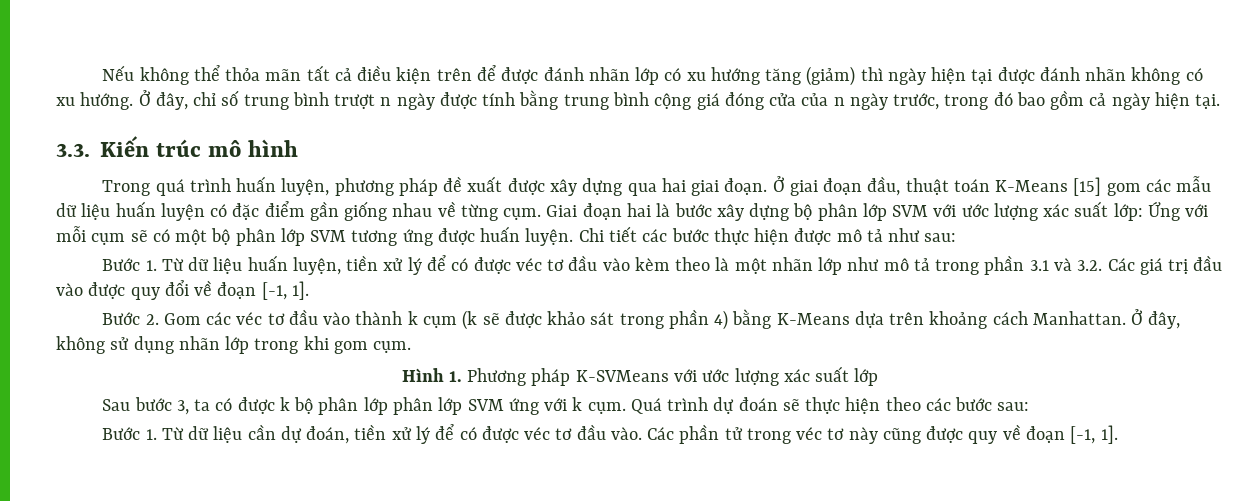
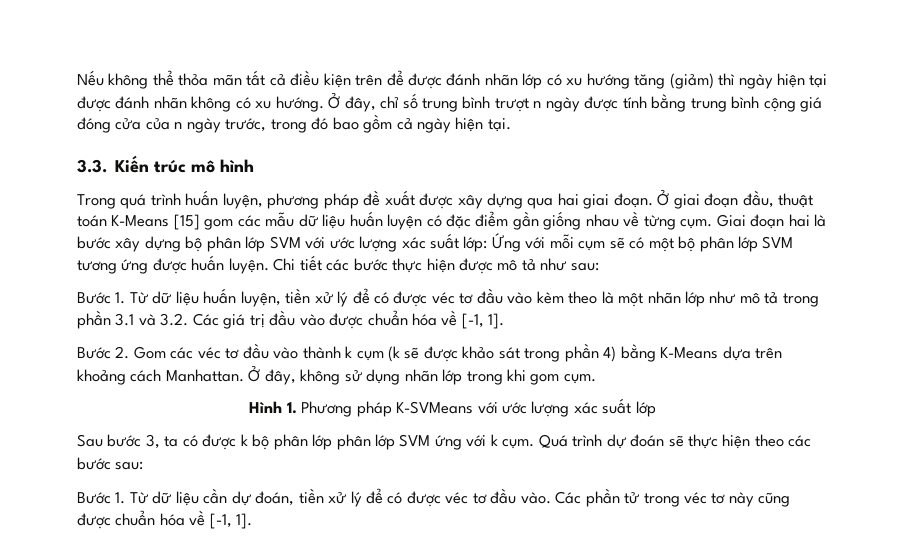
- Bước 1. Từ dữ liệu huấn luyện, tiền xử lý để có được véc tơ đầu vào kèm theo là một nhãn lớp như mô tả trong phần 3.1 và 3.2. Các giá trị đầu vào được quy đổi về đoạn [-1, 1].
+ Bước 1. Từ dữ liệu huấn luyện, tiền xử lý để có được véc tơ đầu vào kèm theo là một nhãn lớp như mô tả trong phần 3.1 và 3.2. Các giá trị đầu vào được chuẩn hóa về [-1, 1].
- Các phần tử trong véc tơ này cũng được quy về đoạn [-1, 1].
+ Các phần tử trong véc tơ này cũng được chuẩn hóa về [-1, 1].

